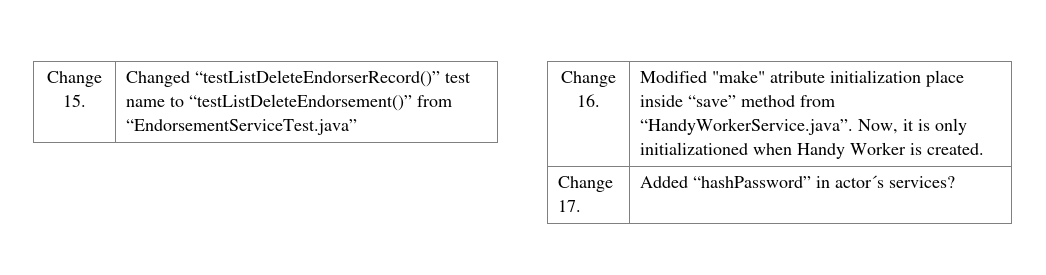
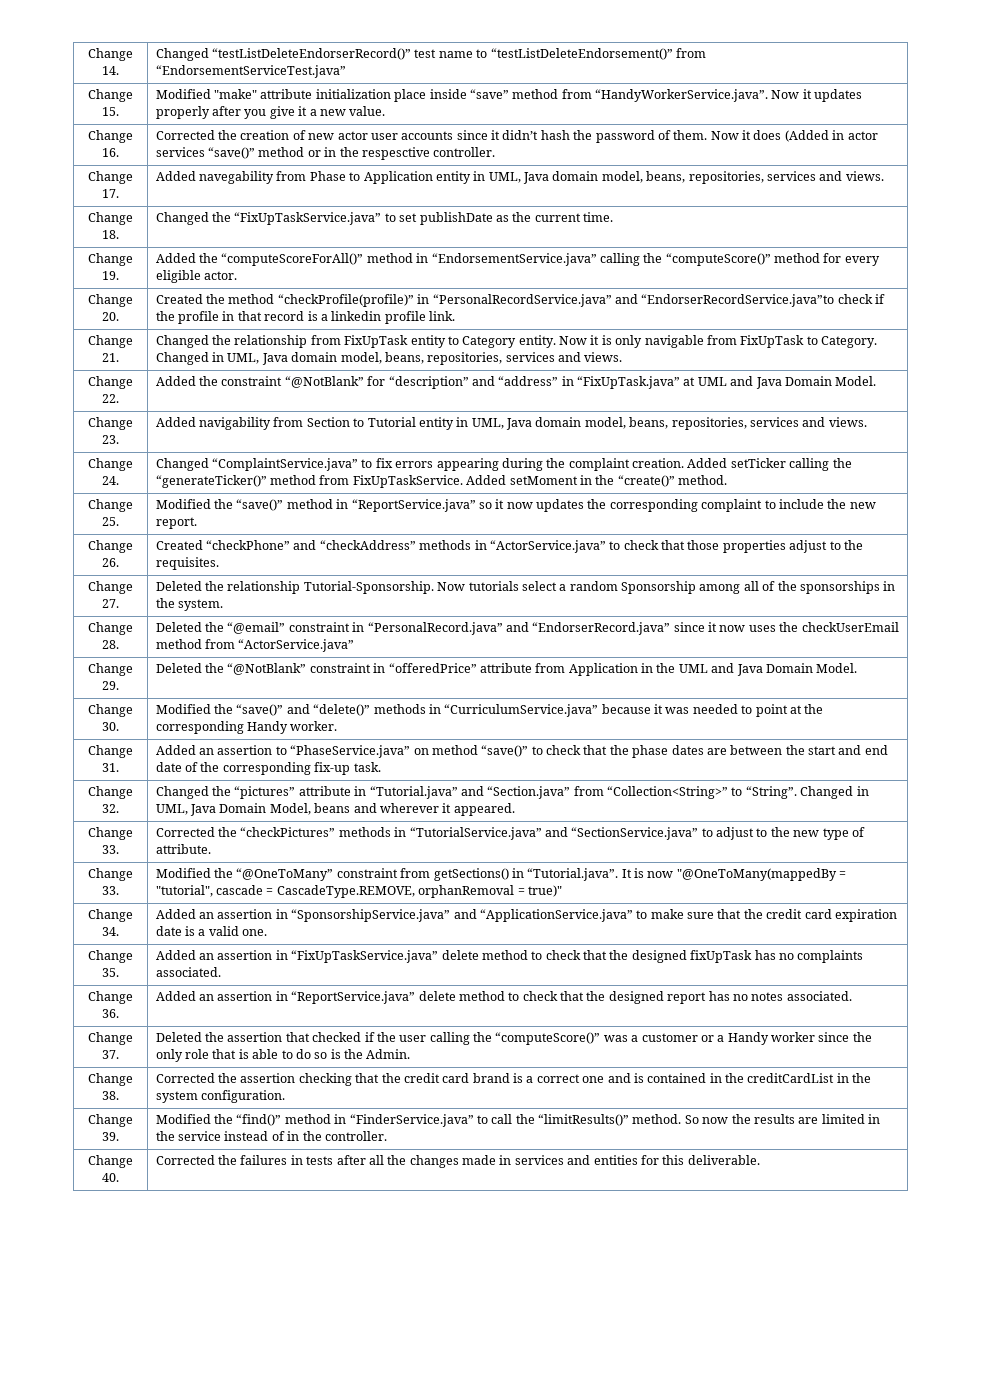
- Change 15. | Changed “testListDeleteEndorserRecord()” test name to “testListDeleteEndorsement()” from “EndorsementServiceTest.java”
+ Change 14. | Changed “testListDeleteEndorserRecord()” test name to “testListDeleteEndorsement()” from “EndorsementServiceTest.java”
- Change 16. | Modified "make" atribute initialization place inside “save” method from “HandyWorkerService.java”. Now, it is only initializationed when Handy Worker is created.
- Change 17. | Added “hashPassword” in actor´s services?
+ Change 15. | Modified "make" attribute initialization place inside “save” method from “HandyWorkerService.java”. Now it updates properly after you give it a new value.
+ Change 16. | Corrected the creation of new actor user accounts since it didn’t hash the password of them. Now it does (Added in actor services “save()” method or in the respesctive controller.
+ Change 17. | Added navegability from Phase to Application entity in UML, Java domain model, beans, repositories, services and views.
+ Change 18. | Changed the “FixUpTaskService.java” to set publishDate as the current time.
+ Change 19. | Added the “computeScoreForAll()” method in “EndorsementService.java” calling the “computeScore()” method for every eligible actor.
+ Change 20. | Created the method “checkProfile(profile)” in “PersonalRecordService.java” and “EndorserRecordService.java”to check if the profile in that record is a linkedin profile link.
+ Change 21. | Changed the relationship from FixUpTask entity to Category entity. Now it is only navigable from FixUpTask to Category. Changed in UML, Java domain model, beans, repositories, services and views.
+ Change 22. | Added the constraint “@NotBlank” for “description” and “address” in “FixUpTask.java” at UML and Java Domain Model.
+ Change 23. | Added navigability from Section to Tutorial entity in UML, Java domain model, beans, repositories, services and views.
+ Change 24. | Changed “ComplaintService.java” to fix errors appearing during the complaint creation. Added setTicker calling the “generateTicker()” method from FixUpTaskService. Added setMoment in the “create()” method.
+ Change 25. | Modified the “save()” method in “ReportService.java” so it now updates the corresponding complaint to include the new report.
+ Change 26. | Created “checkPhone” and “checkAddress” methods in “ActorService.java” to check that those properties adjust to the requisites.
+ Change 27. | Deleted the relationship Tutorial-Sponsorship. Now tutorials select a random Sponsorship among all of the sponsorships in the system.
+ Change 28. | Deleted the “@email” constraint in “PersonalRecord.java” and “EndorserRecord.java” since it now uses the checkUserEmail method from “ActorService.java”
+ Change 29. | Deleted the “@NotBlank” constraint in “offeredPrice” attribute from Application in the UML and Java Domain Model.
+ Change 30. | Modified the “save()” and “delete()” methods in “CurriculumService.java” because it was needed to point at the corresponding Handy worker.
+ Change 31. | Added an assertion to “PhaseService.java” on method “save()” to check that the phase dates are between the start and end date of the corresponding fix-up task.
+ Change 32. | Changed the “pictures” attribute in “Tutorial.java” and “Section.java” from “Collection<String>” to “String”. Changed in UML, Java Domain Model, beans and wherever it appeared.
+ Change 33. | Corrected the “checkPictures” methods in “TutorialService.java” and “SectionService.java” to adjust to the new type of attribute.
+ Change 33. | Modified the “@OneToMany” constraint from getSections() in “Tutorial.java”. It is now "@OneToMany(mappedBy = "tutorial", cascade = CascadeType.REMOVE, orphanRemoval = true)"
+ Change 34. | Added an assertion in “SponsorshipService.java” and “ApplicationService.java” to make sure that the credit card expiration date is a valid one.
+ Change 35. | Added an assertion in “FixUpTaskService.java” delete method to check that the designed fixUpTask has no complaints associated.
+ Change 36. | Added an assertion in “ReportService.java” delete method to check that the designed report has no notes associated.
+ Change 37. | Deleted the assertion that checked if the user calling the “computeScore()” was a customer or a Handy worker since the only role that is able to do so is the Admin.
+ Change 38. | Corrected the assertion checking that the credit card brand is a correct one and is contained in the creditCardList in the system configuration.
+ Change 39. | Modified the “find()” method in “FinderService.java” to call the “limitResults()” method. So now the results are limited in the service instead of in the controller.
+ Change 40. | Corrected the failures in tests after all the changes made in services and entities for this deliverable.

